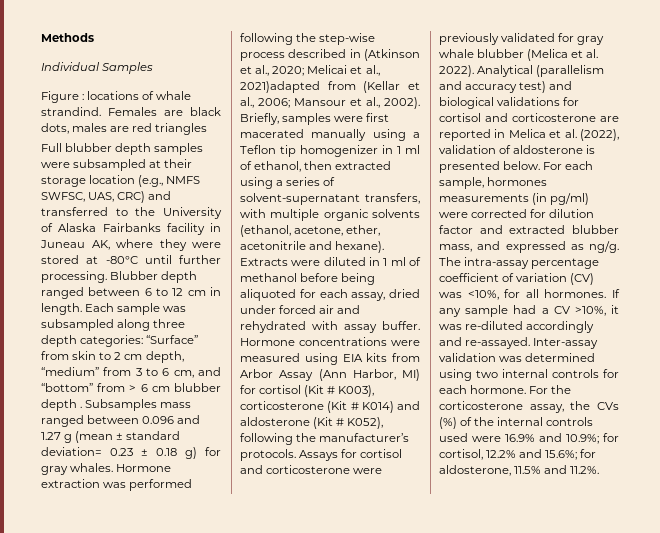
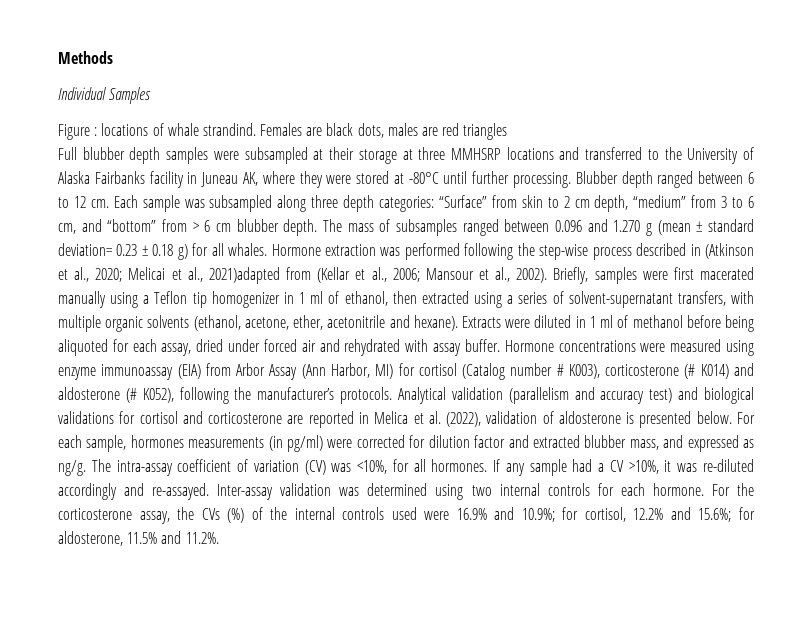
- Full blubber depth samples were subsampled at their storage location (e.g., NMFS SWFSC, UAS, CRC) and transferred to the University of Alaska Fairbanks facility in Juneau AK, where they were stored at -80°C until further processing.
+ Full blubber depth samples were subsampled at their storage at three MMHSRP locations and transferred to the University of Alaska Fairbanks facility in Juneau AK, where they were stored at -80°C until further processing.
- Blubber depth ranged between 6 to 12 cm in length.
+ Blubber depth ranged between 6 to 12 cm.
- Each sample was subsampled along three depth categories: “Surface” from skin to 2 cm depth, “medium” from 3 to 6 cm, and “bottom” from > 6 cm blubber depth . Subsamples mass ranged between 0.096 and 1.27 g (mean ± standard deviation= 0.23 ± 0.18 g) for gray whales.
+ Each sample was subsampled along three depth categories: “Surface” from skin to 2 cm depth, “medium” from 3 to 6 cm, and “bottom” from > 6 cm blubber depth. The mass of subsamples ranged between 0.096 and 1.270 g (mean ± standard deviation= 0.23 ± 0.18 g) for all whales.
- Hormone concentrations were measured using EIA kits from Arbor Assay (Ann Harbor, MI) for cortisol (Kit # K003), corticosterone (Kit # K014) and aldosterone (Kit # K052), following the manufacturer’s protocols.
+ Hormone concentrations were measured using enzyme immunoassay (EIA) from Arbor Assay (Ann Harbor, MI) for cortisol (Catalog number # K003), corticosterone (# K014) and aldosterone (# K052), following the manufacturer’s protocols.
- Assays for cortisol and corticosterone were previously validated for gray whale blubber (Melica et al. 2022). Analytical (parallelism and accuracy test) and biological validations for cortisol and corticosterone are reported in Melica et al. (2022), validation of aldosterone is presented below.
+ Analytical validation (parallelism and accuracy test) and biological validations for cortisol and corticosterone are reported in Melica et al. (2022), validation of aldosterone is presented below.
- The intra-assay percentage coefficient of variation (CV) was <10%, for all hormones.
+ The intra-assay coefficient of variation (CV) was <10%, for all hormones.

